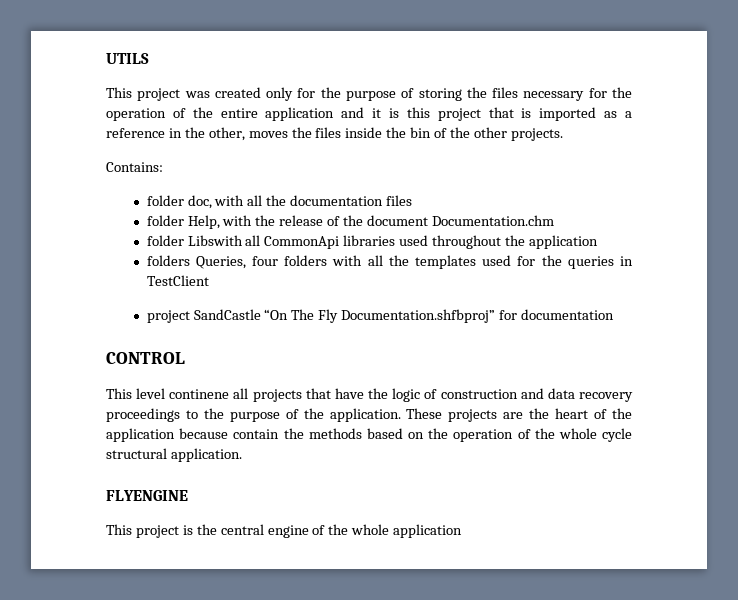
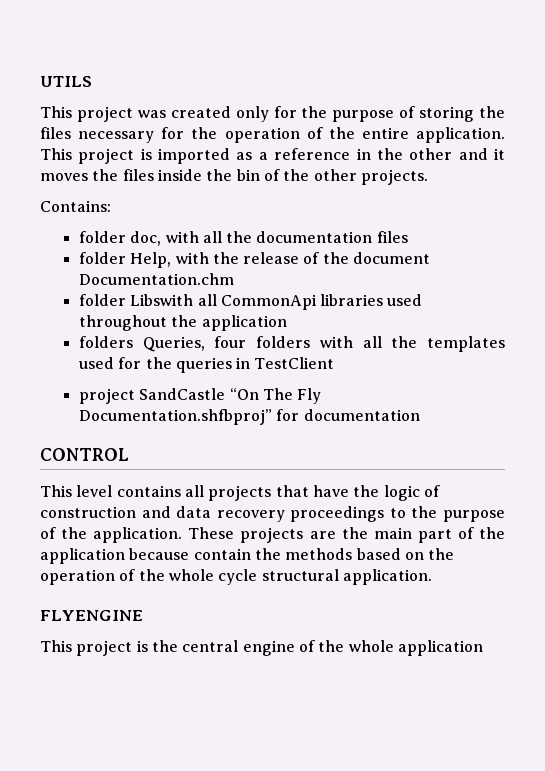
- This project was created only for the purpose of storing the files necessary for the operation of the entire application and it is this project that is imported as a reference in the other, moves the files inside the bin of the other projects.
+ This project was created only for the purpose of storing the files necessary for the operation of the entire application. This project is imported as a reference in the other and it moves the files inside the bin of the other projects.
- This level continene all projects that have the logic of construction and data recovery proceedings to the purpose of the application.
+ This level contains all projects that have the logic of construction and data recovery proceedings to the purpose of the application.
- These projects are the heart of the application because contain the methods based on the operation of the whole cycle structural application.
+ These projects are the main part of the application because contain the methods based on the operation of the whole cycle structural application.

